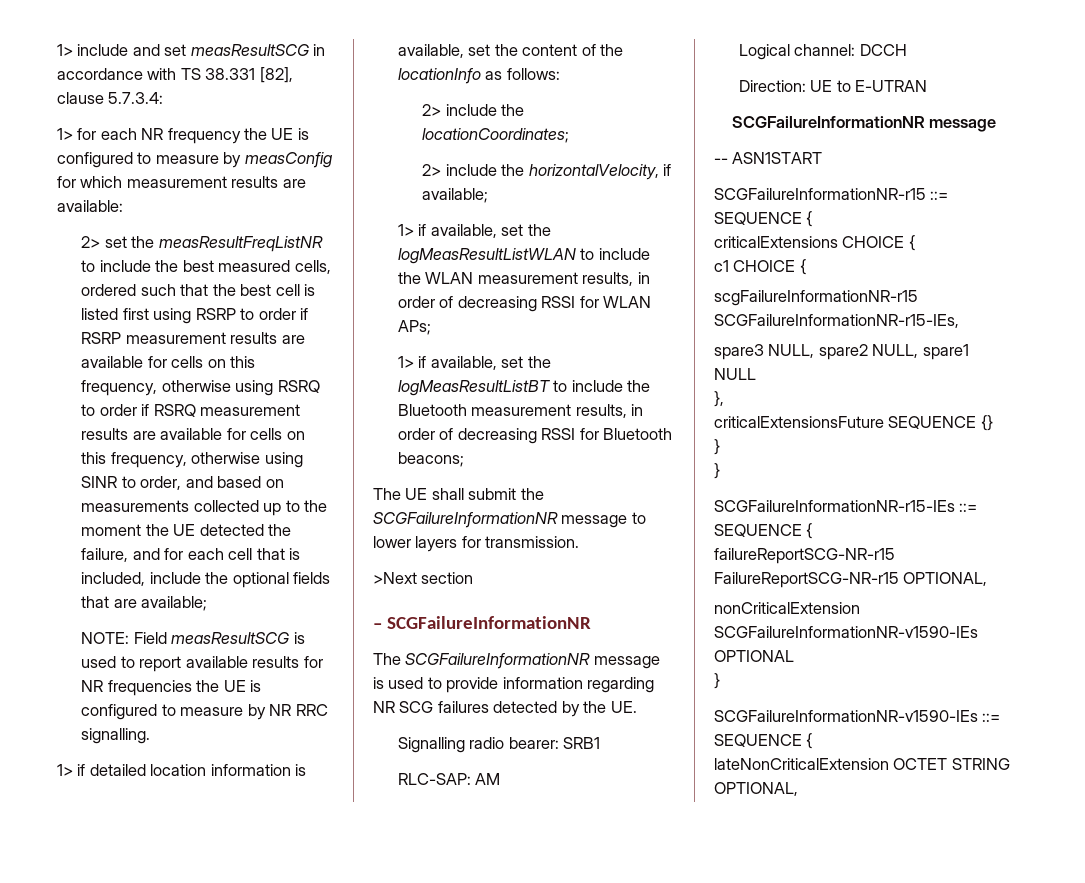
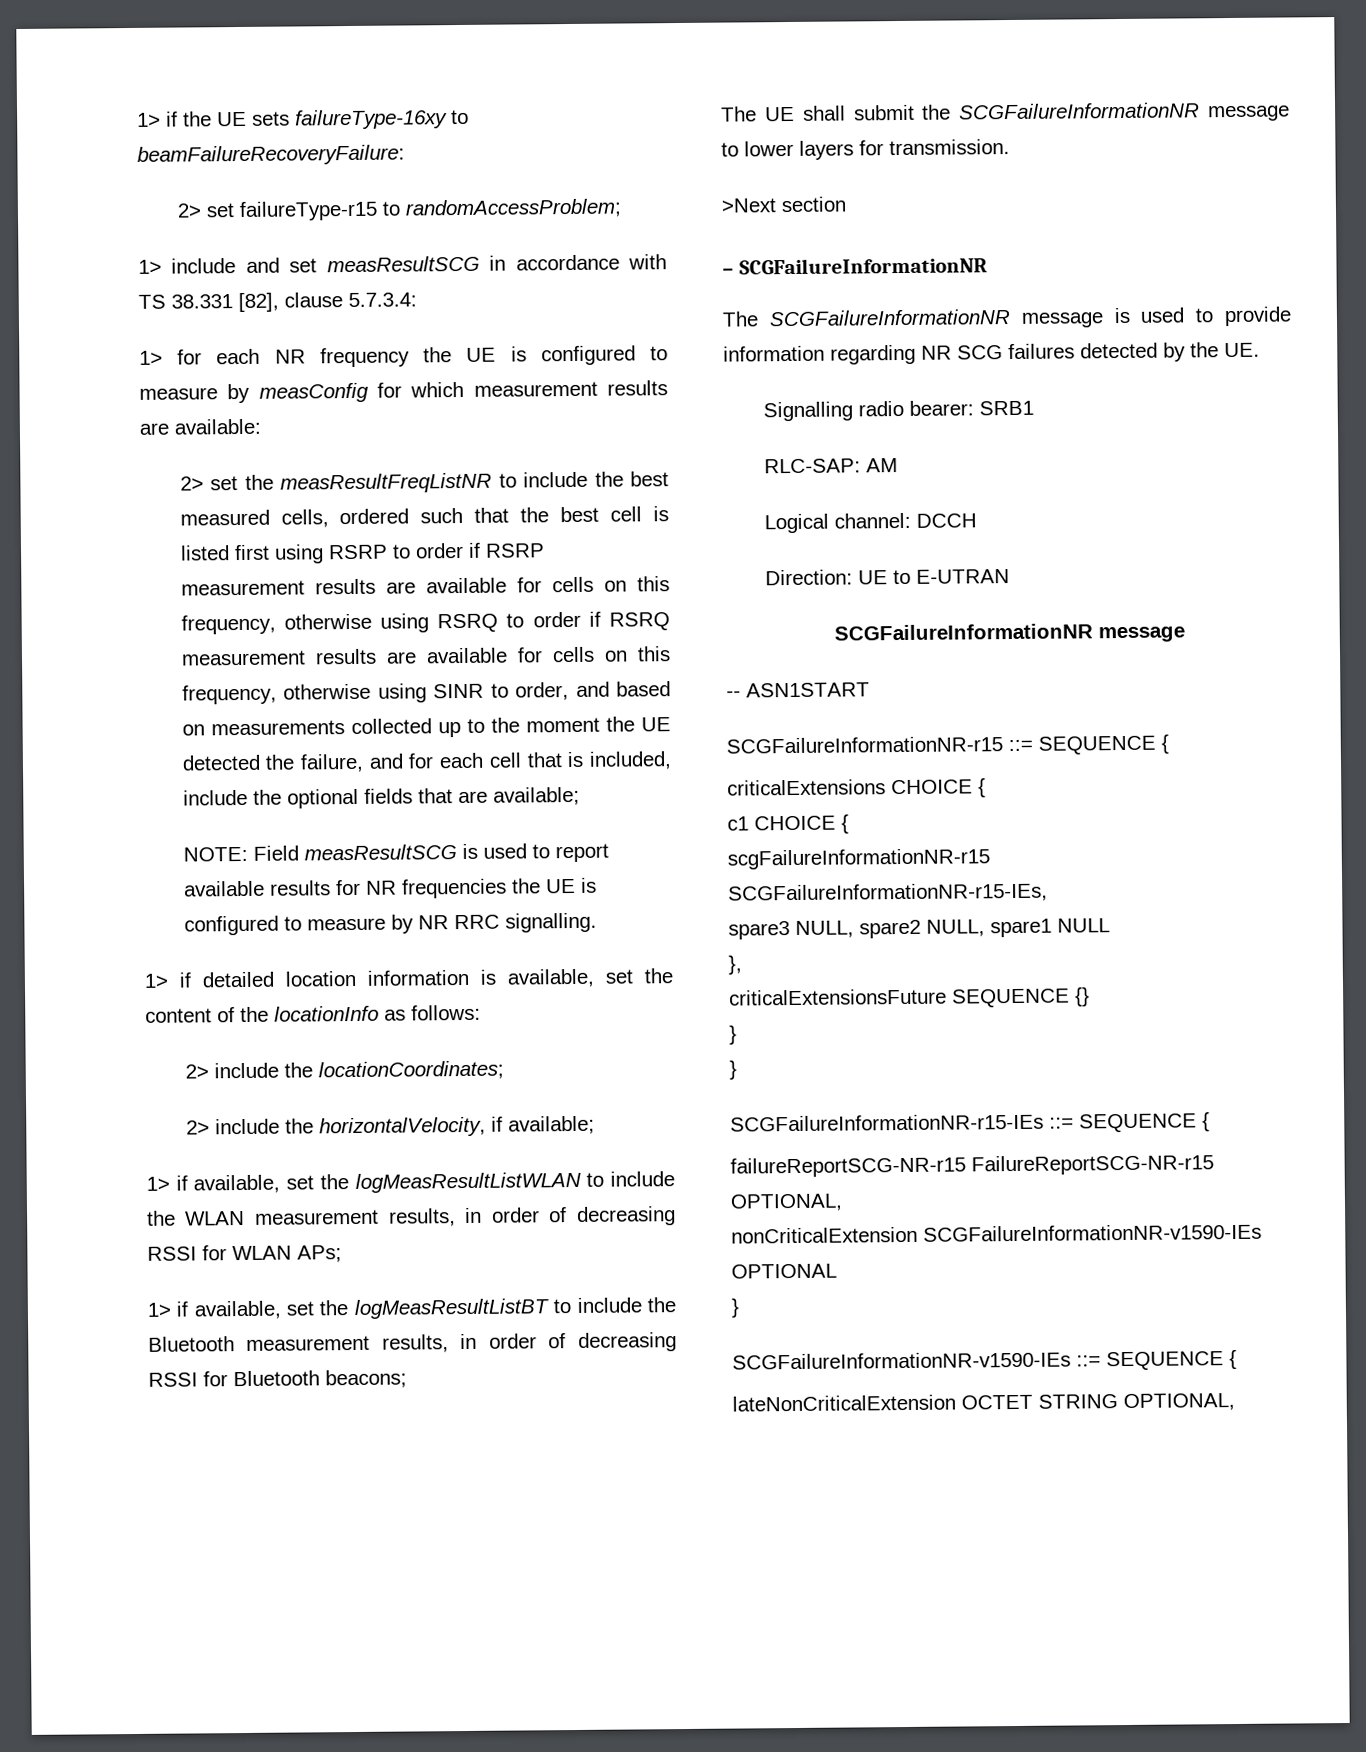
+ 1> if the UE sets failureType-16xy to beamFailureRecoveryFailure:
+ 2> set failureType-r15 to randomAccessProblem;

